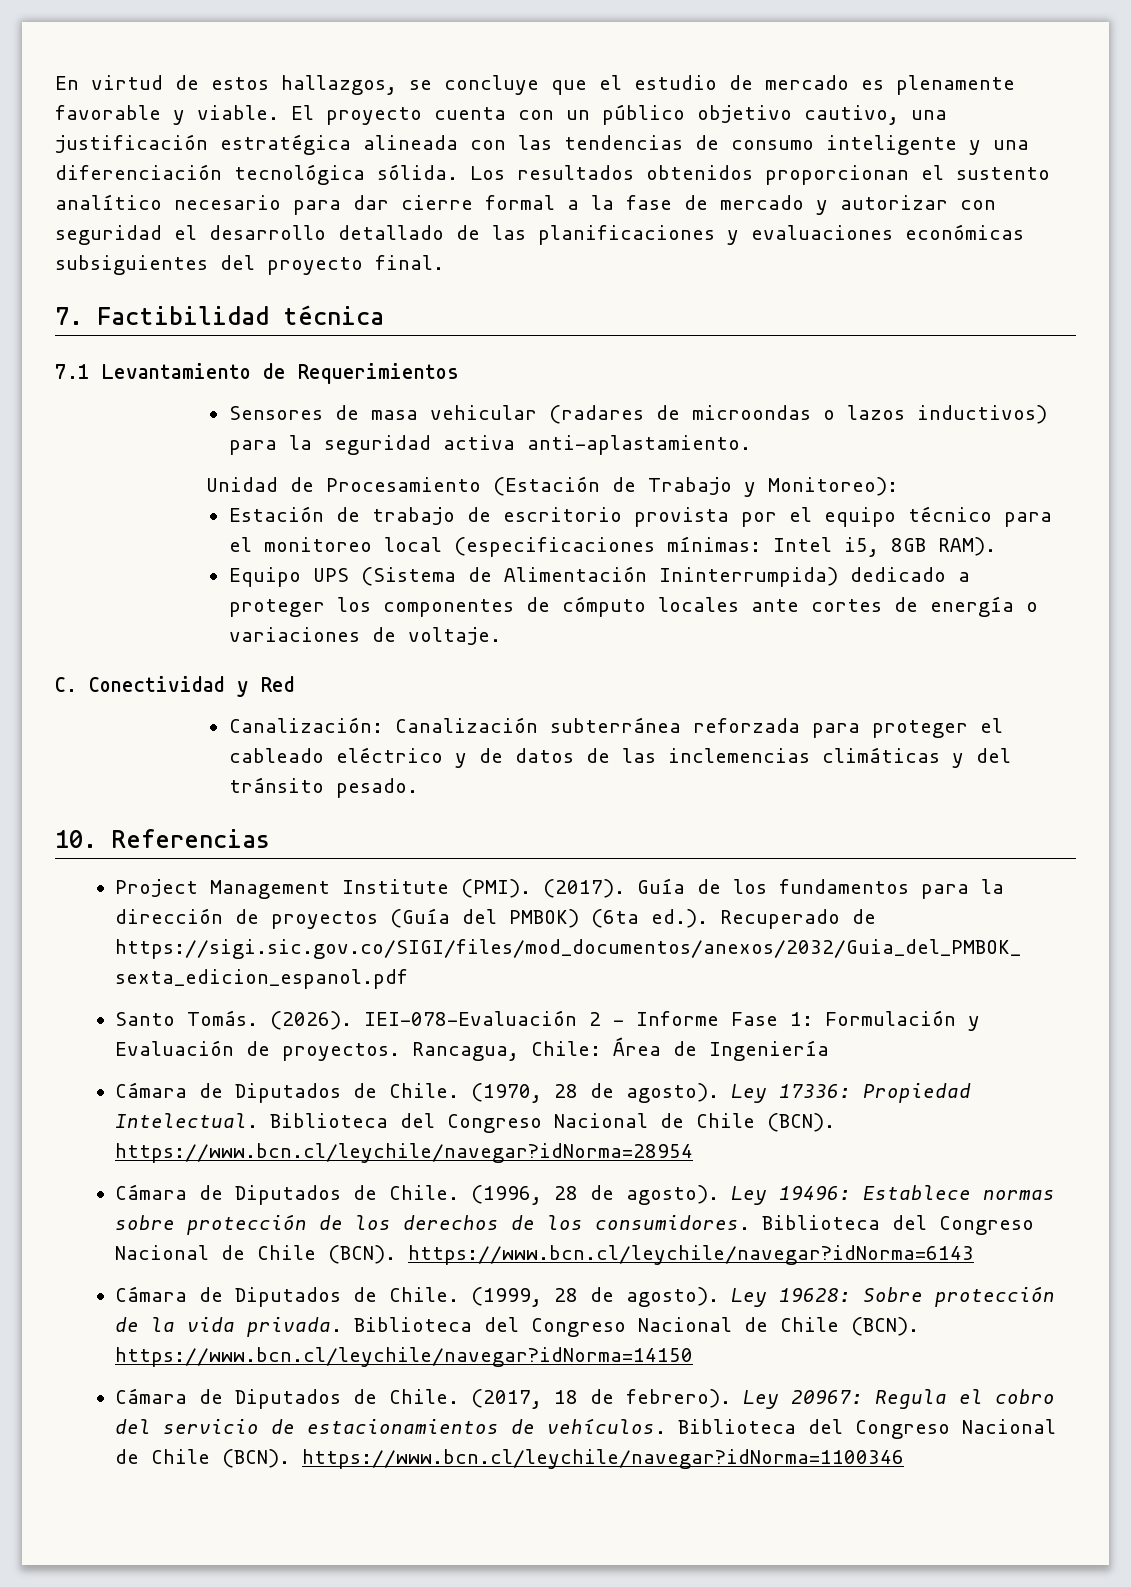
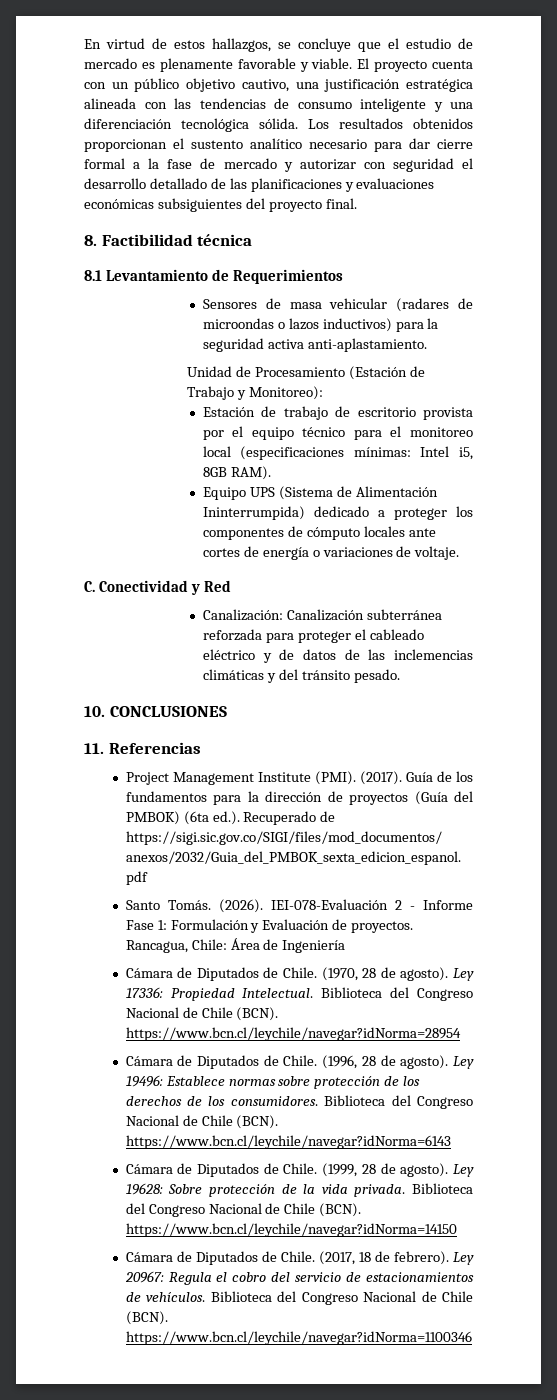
- 7. Factibilidad técnica
+ 8. Factibilidad técnica
- 7.1 Levantamiento de Requerimientos
+ 8.1 Levantamiento de Requerimientos
- 10. Referencias
+ 10. CONCLUSIONES
+ 11. Referencias

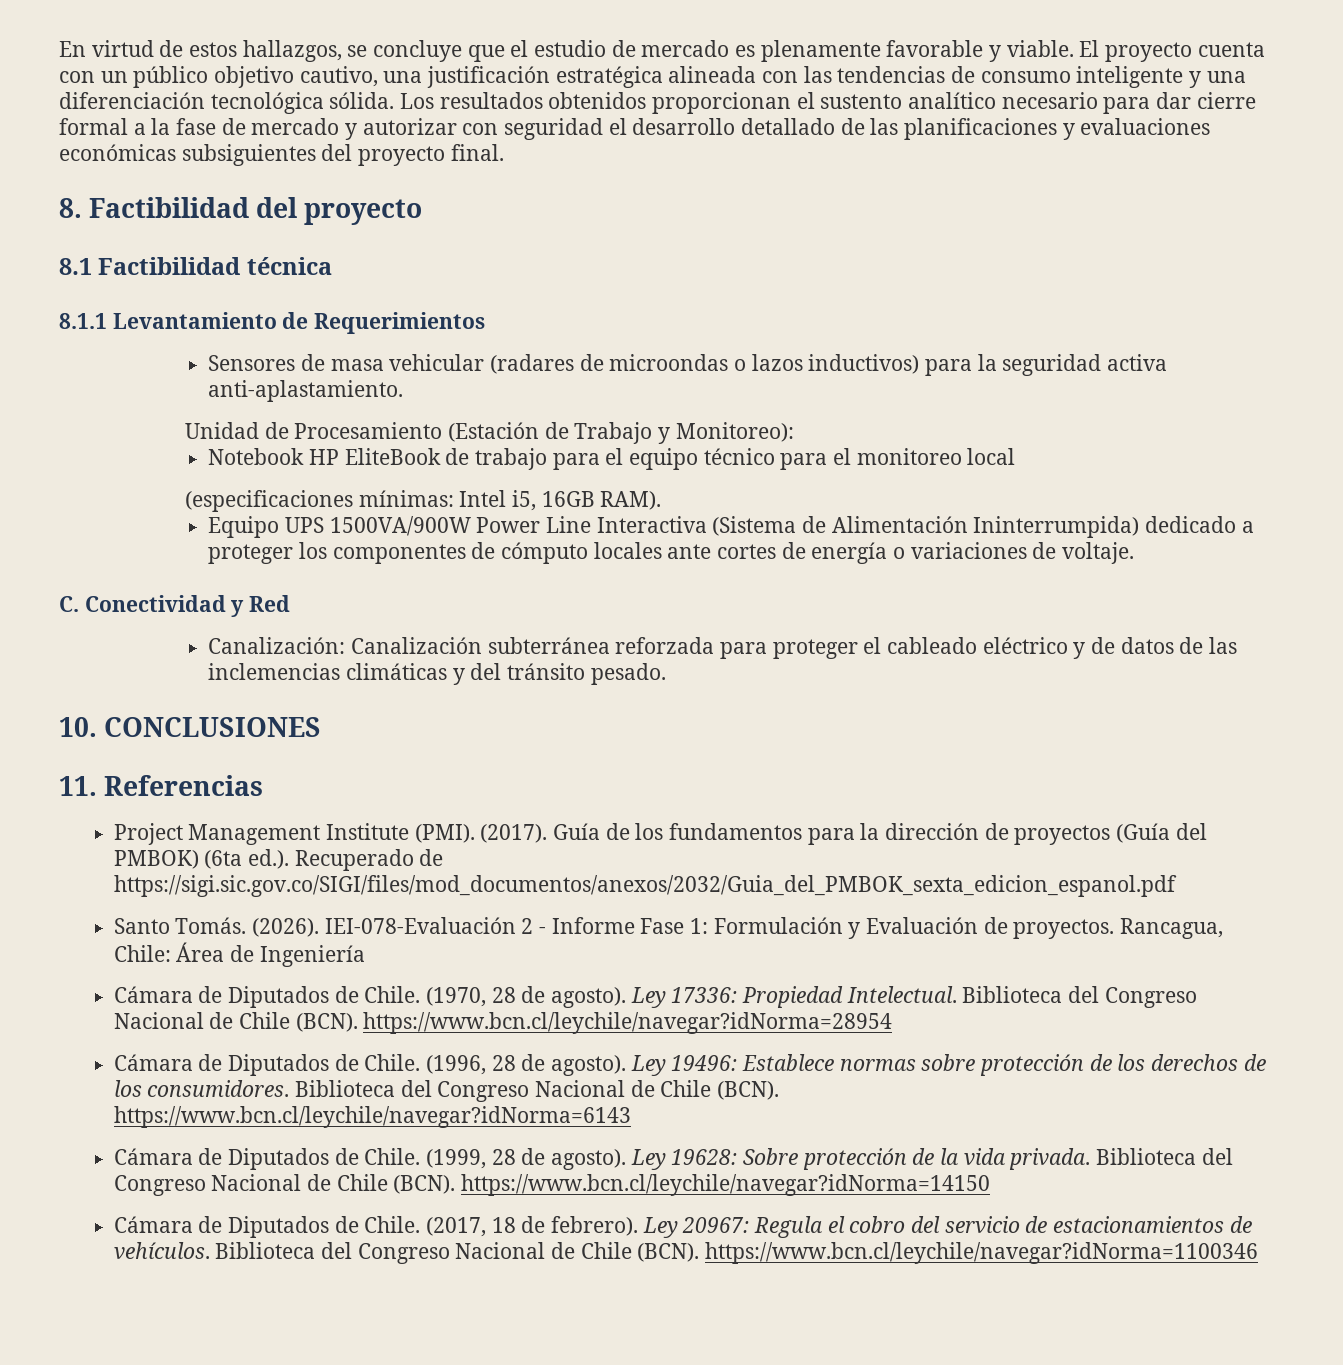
- 8. Factibilidad técnica
+ 8. Factibilidad del proyecto
+ 8.1 Factibilidad técnica
- 8.1 Levantamiento de Requerimientos
+ 8.1.1 Levantamiento de Requerimientos
- Estación de trabajo de escritorio provista por el equipo técnico para el monitoreo local (especificaciones mínimas: Intel i5, 8GB RAM).
+ Notebook HP EliteBook de trabajo para el equipo técnico para el monitoreo local
+ (especificaciones mínimas: Intel i5, 16GB RAM).
- Equipo UPS (Sistema de Alimentación Ininterrumpida) dedicado a proteger los componentes de cómputo locales ante cortes de energía o variaciones de voltaje.
+ Equipo UPS 1500VA/900W Power Line Interactiva (Sistema de Alimentación Ininterrumpida) dedicado a proteger los componentes de cómputo locales ante cortes de energía o variaciones de voltaje.

